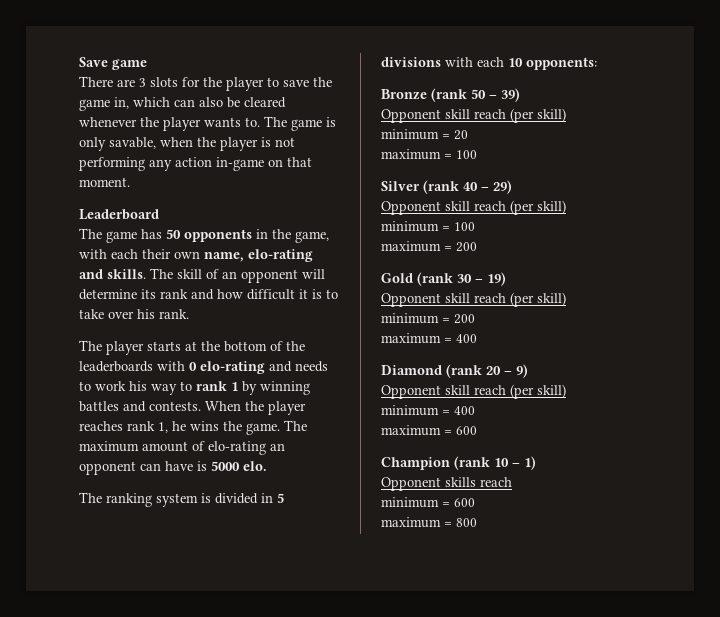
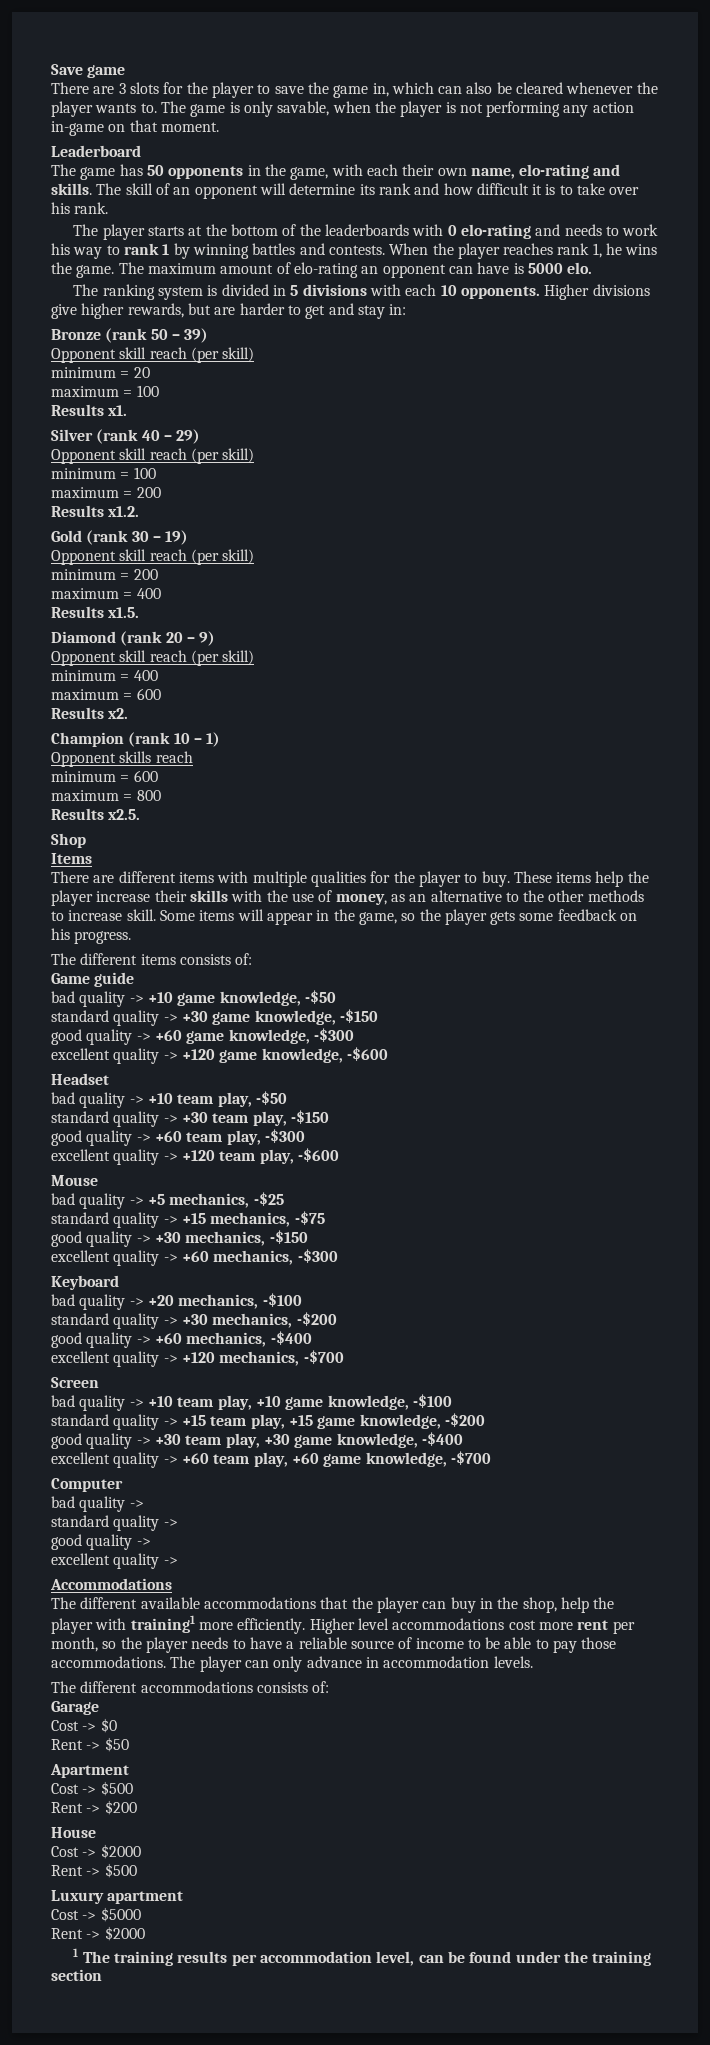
- The ranking system is divided in 5 divisions with each 10 opponents:
+ The ranking system is divided in 5 divisions with each 10 opponents. Higher divisions give higher rewards, but are harder to get and stay in:
+ Results x1.
+ Results x1.2.
+ Results x1.5.
+ Results x2.
+ Results x2.5.
+ Shop
+ Items
+ There are different items with multiple qualities for the player to buy. These items help the player increase their skills with the use of money, as an alternative to the other methods to increase skill. Some items will appear in the game, so the player gets some feedback on his progress.
+ The different items consists of:
+ Game guide
+ bad quality -> +10 game knowledge, -$50
+ standard quality -> +30 game knowledge, -$150
+ good quality -> +60 game knowledge, -$300
+ excellent quality -> +120 game knowledge, -$600
+ Headset
+ bad quality -> +10 team play, -$50
+ standard quality -> +30 team play, -$150
+ good quality -> +60 team play, -$300
+ excellent quality -> +120 team play, -$600
+ Mouse
+ bad quality -> +5 mechanics, -$25
+ standard quality -> +15 mechanics, -$75
+ good quality -> +30 mechanics, -$150
+ excellent quality -> +60 mechanics, -$300
+ Keyboard
+ bad quality -> +20 mechanics, -$100
+ standard quality -> +30 mechanics, -$200
+ good quality -> +60 mechanics, -$400
+ excellent quality -> +120 mechanics, -$700
+ Screen
+ bad quality -> +10 team play, +10 game knowledge, -$100
+ standard quality -> +15 team play, +15 game knowledge, -$200
+ good quality -> +30 team play, +30 game knowledge, -$400
+ excellent quality -> +60 team play, +60 game knowledge, -$700
+ Computer
+ bad quality ->
+ standard quality ->
+ good quality ->
+ excellent quality ->
+ Accommodations
+ The different available accommodations that the player can buy in the shop, help the player with training1 more efficiently. Higher level accommodations cost more rent per month, so the player needs to have a reliable source of income to be able to pay those accommodations. The player can only advance in accommodation levels.
+ The different accommodations consists of:
+ Garage
+ Cost -> $0
+ Rent -> $50
+ Apartment
+ Cost -> $500
+ Rent -> $200
+ House
+ Cost -> $2000
+ Rent -> $500
+ Luxury apartment
+ Cost -> $5000
+ Rent -> $2000
+ 1 The training results per accommodation level, can be found under the training section

